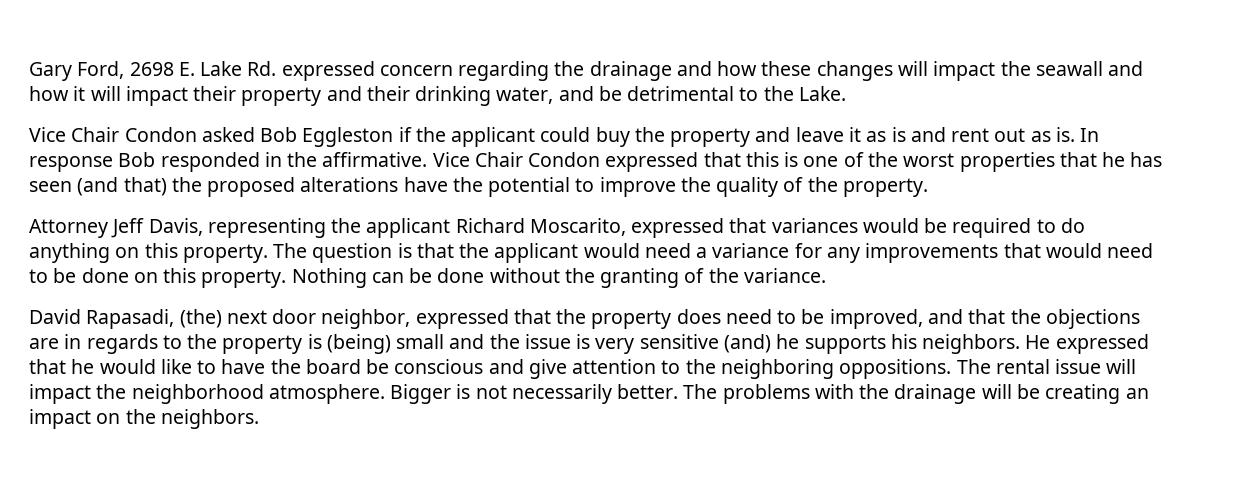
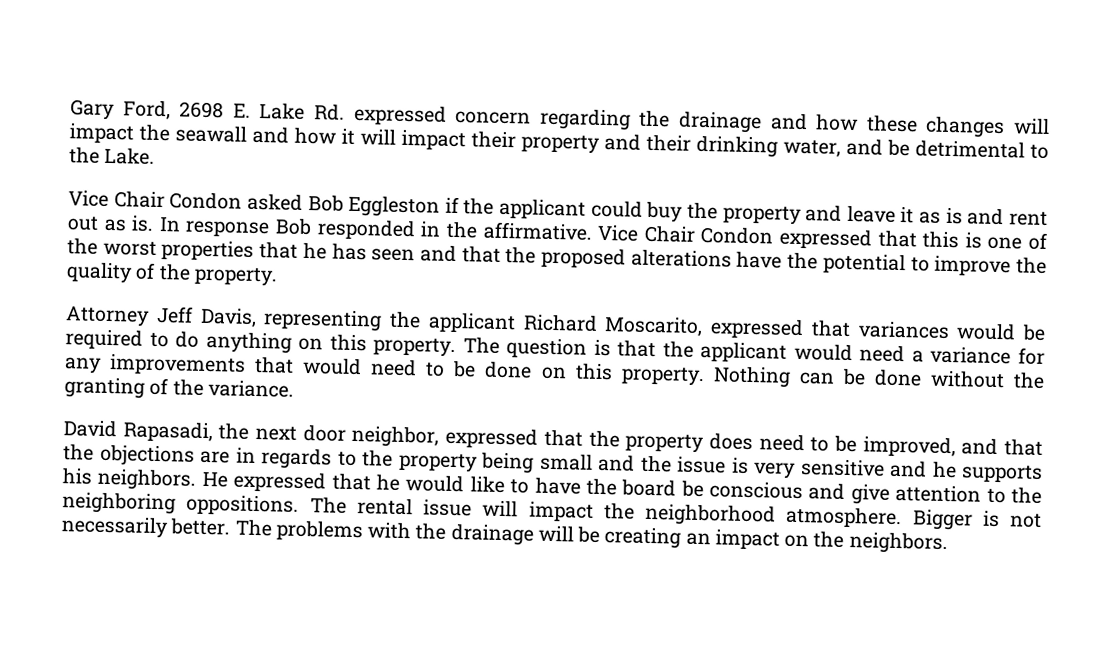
- Vice Chair Condon expressed that this is one of the worst properties that he has seen (and that) the proposed alterations have the potential to improve the quality of the property.
+ Vice Chair Condon expressed that this is one of the worst properties that he has seen and that the proposed alterations have the potential to improve the quality of the property.
- David Rapasadi, (the) next door neighbor, expressed that the property does need to be improved, and that the objections are in regards to the property is (being) small and the issue is very sensitive (and) he supports his neighbors.
+ David Rapasadi, the next door neighbor, expressed that the property does need to be improved, and that the objections are in regards to the property being small and the issue is very sensitive and he supports his neighbors.

